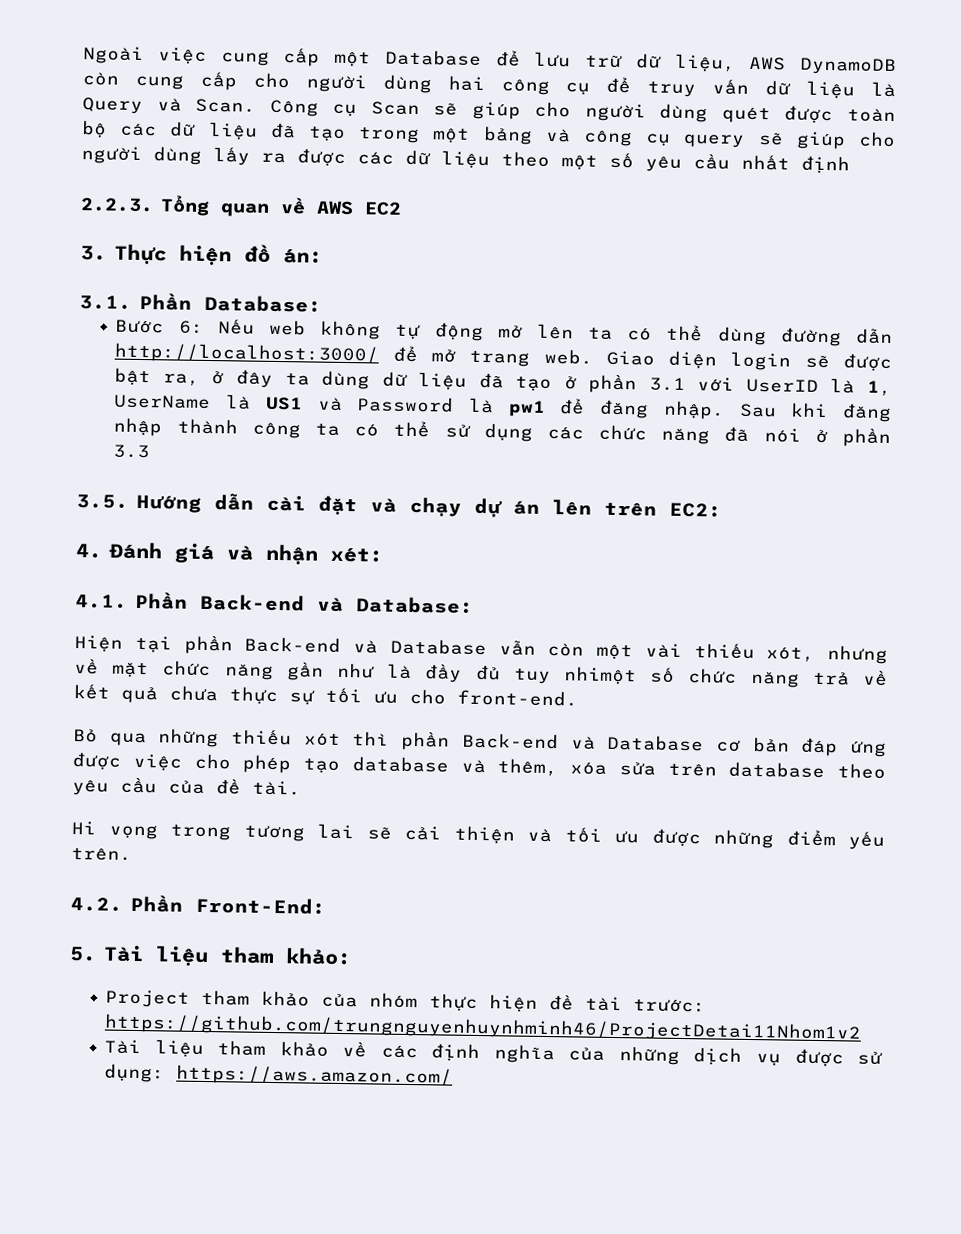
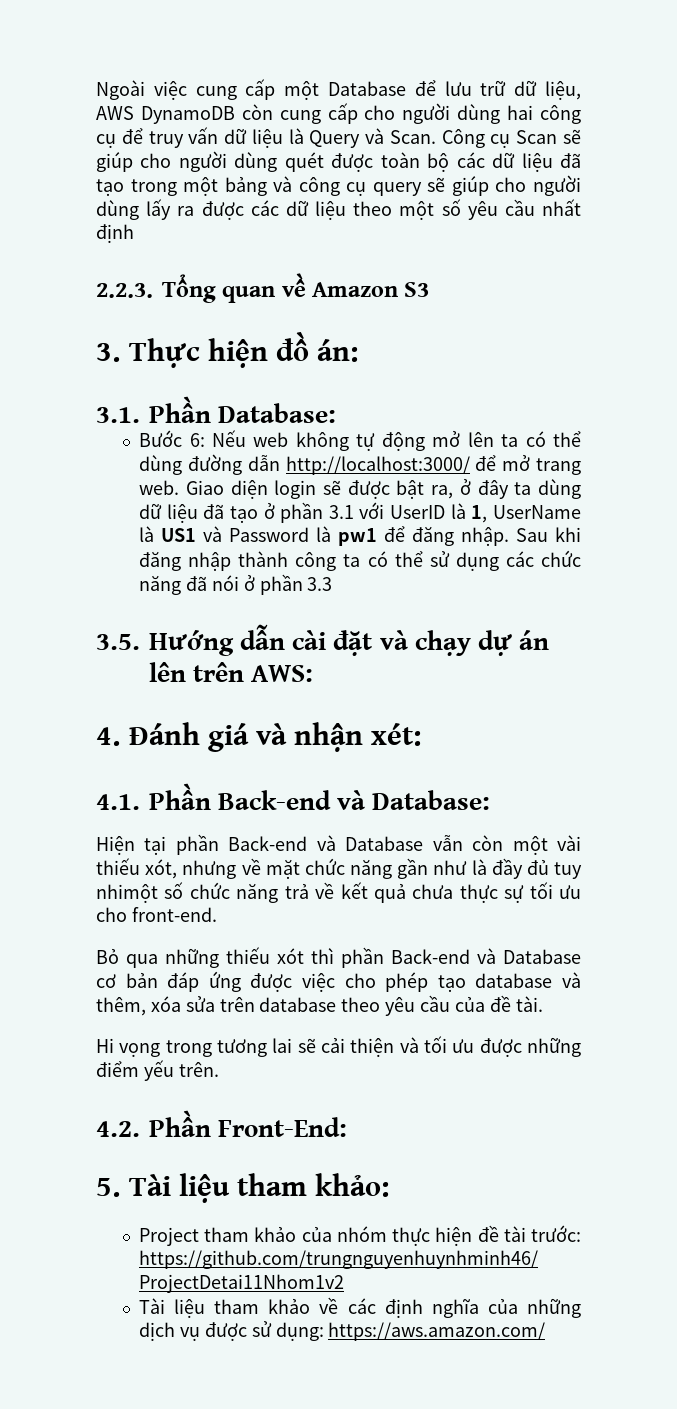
- 2.2.3. Tổng quan về AWS EC2
+ 2.2.3. Tổng quan về Amazon S3
- 3.5. Hướng dẫn cài đặt và chạy dự án lên trên EC2:
+ 3.5. Hướng dẫn cài đặt và chạy dự án lên trên AWS:

